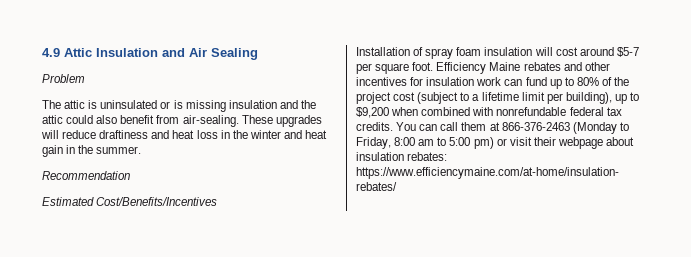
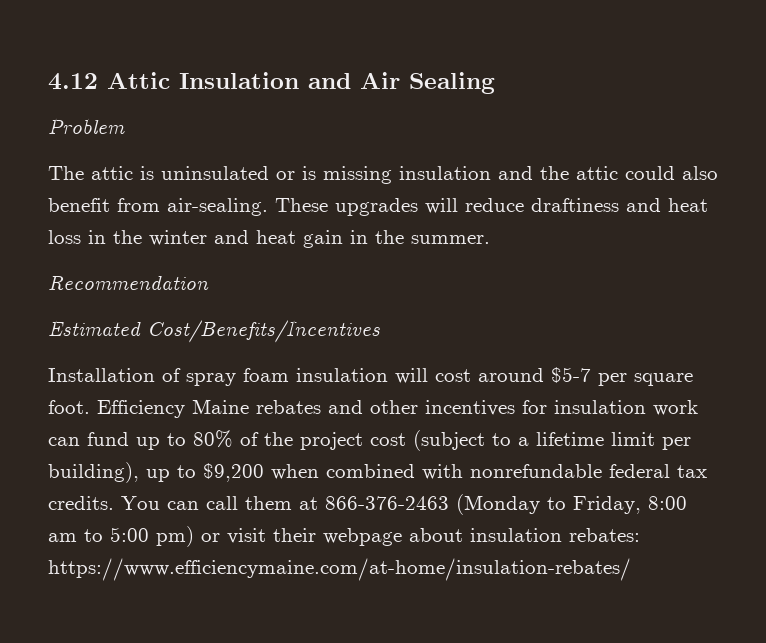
- 4.9 Attic Insulation and Air Sealing
+ 4.12 Attic Insulation and Air Sealing

